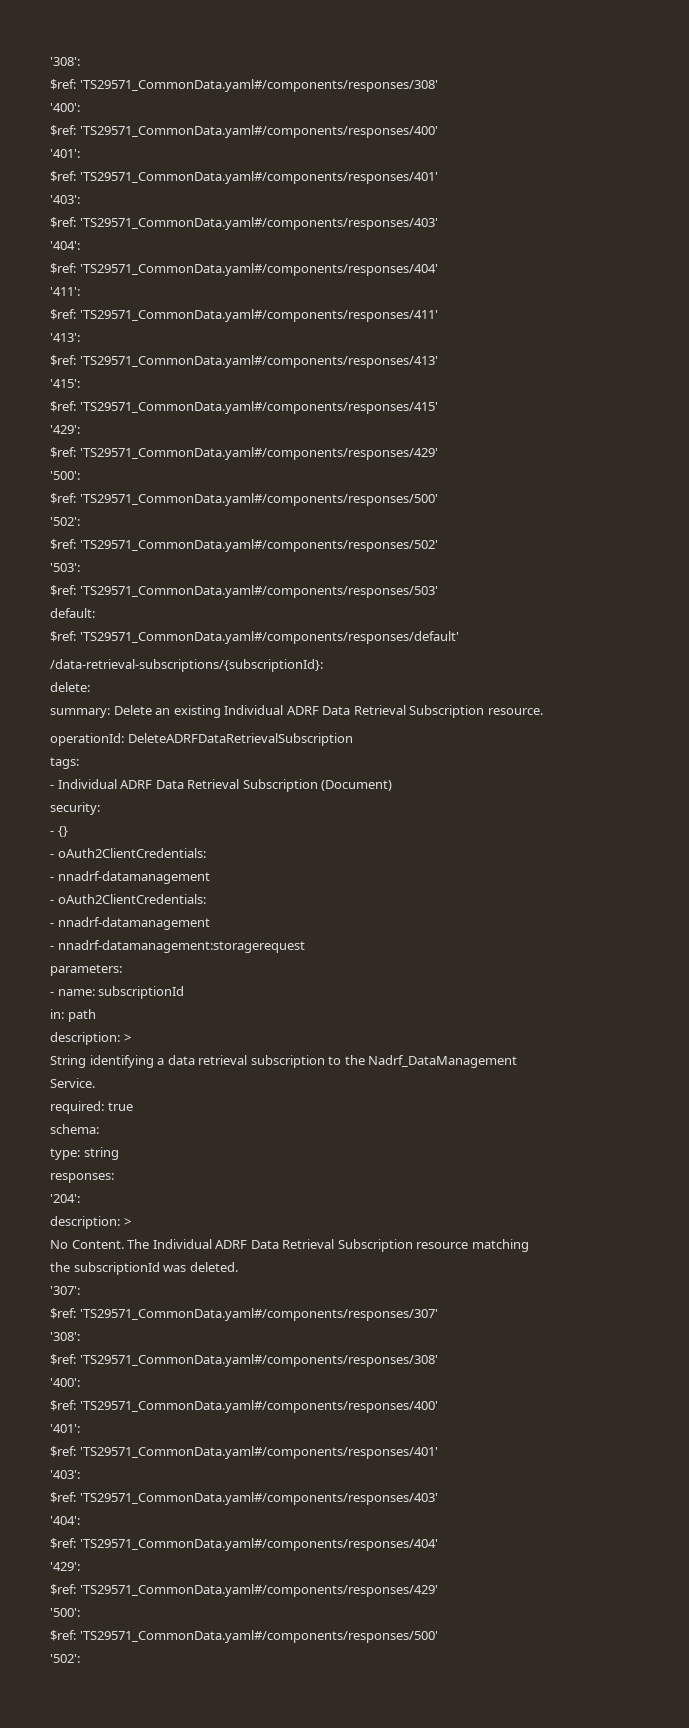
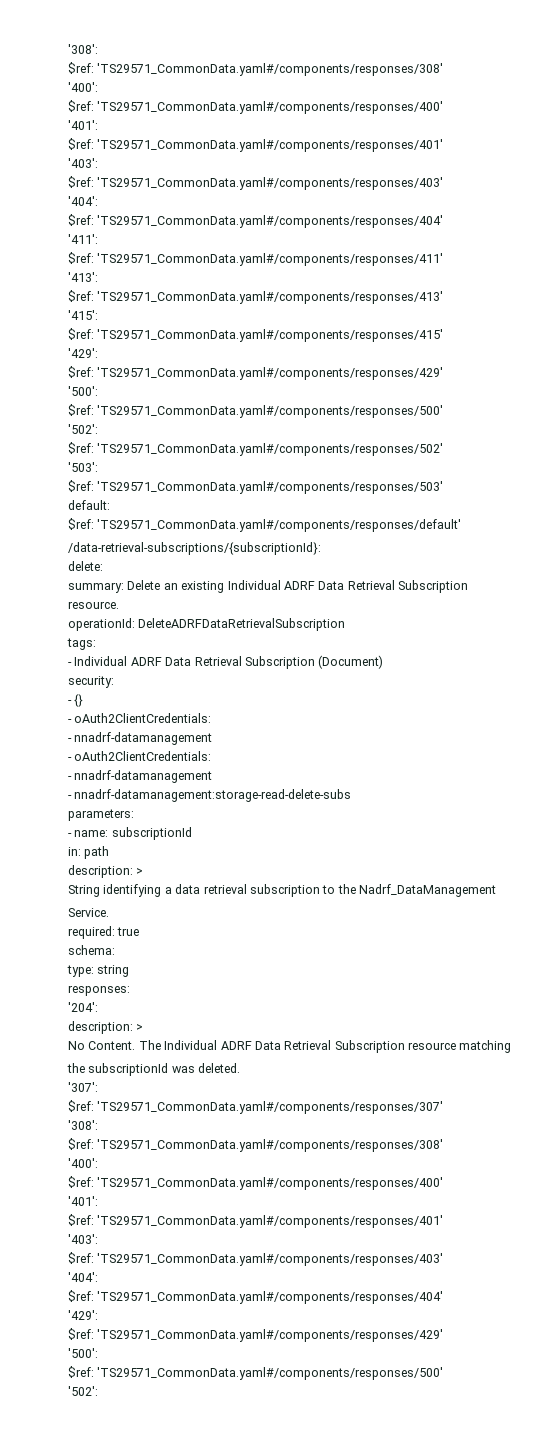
- - nnadrf-datamanagement:storagerequest
+ - nnadrf-datamanagement:storage-read-delete-subs

